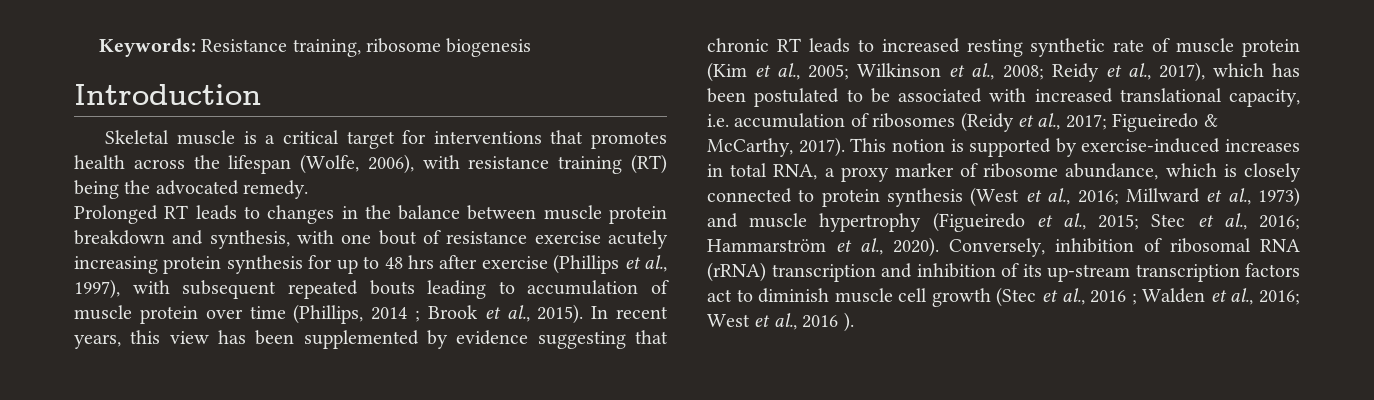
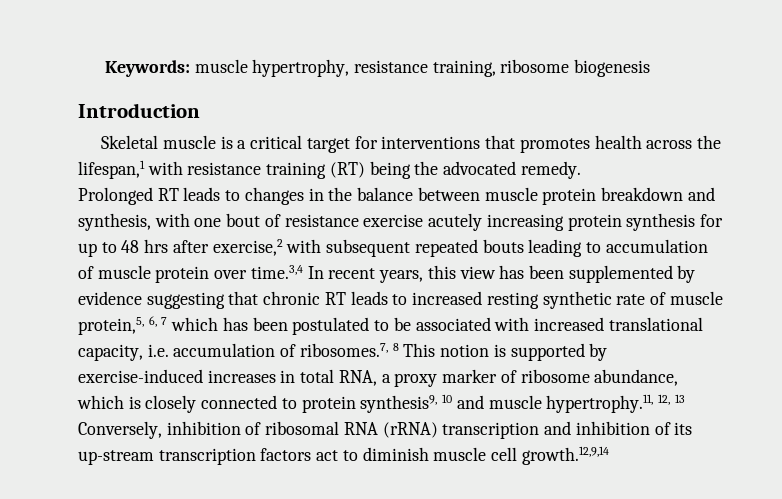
- Keywords: Resistance training, ribosome biogenesis
+ Keywords: muscle hypertrophy, resistance training, ribosome biogenesis
- Skeletal muscle is a critical target for interventions that promotes health across the lifespan (Wolfe, 2006), with resistance training (RT) being the advocated remedy.
+ Skeletal muscle is a critical target for interventions that promotes health across the lifespan,1 with resistance training (RT) being the advocated remedy.
- Prolonged RT leads to changes in the balance between muscle protein breakdown and synthesis, with one bout of resistance exercise acutely increasing protein synthesis for up to 48 hrs after exercise (Phillips et al., 1997), with subsequent repeated bouts leading to accumulation of muscle protein over time (Phillips, 2014 ; Brook et al., 2015). In recent years, this view has been supplemented by evidence suggesting that chronic RT leads to increased resting synthetic rate of muscle protein (Kim et al., 2005; Wilkinson et al., 2008; Reidy et al., 2017), which has been postulated to be associated with increased translational capacity, i.e. accumulation of ribosomes (Reidy et al., 2017; Figueiredo & McCarthy, 2017). This notion is supported by exercise-induced increases in total RNA, a proxy marker of ribosome abundance, which is closely connected to protein synthesis (West et al., 2016; Millward et al., 1973) and muscle hypertrophy (Figueiredo et al., 2015; Stec et al., 2016; Hammarström et al., 2020). Conversely, inhibition of ribosomal RNA (rRNA) transcription and inhibition of its up-stream transcription factors act to diminish muscle cell growth (Stec et al., 2016 ; Walden et al., 2016; West et al., 2016 ).
+ Prolonged RT leads to changes in the balance between muscle protein breakdown and synthesis, with one bout of resistance exercise acutely increasing protein synthesis for up to 48 hrs after exercise,2 with subsequent repeated bouts leading to accumulation of muscle protein over time.3,4 In recent years, this view has been supplemented by evidence suggesting that chronic RT leads to increased resting synthetic rate of muscle protein,5, 6, 7 which has been postulated to be associated with increased translational capacity, i.e. accumulation of ribosomes.7, 8 This notion is supported by exercise-induced increases in total RNA, a proxy marker of ribosome abundance, which is closely connected to protein synthesis9, 10 and muscle hypertrophy.11, 12, 13 Conversely, inhibition of ribosomal RNA (rRNA) transcription and inhibition of its up-stream transcription factors act to diminish muscle cell growth.12,9,14

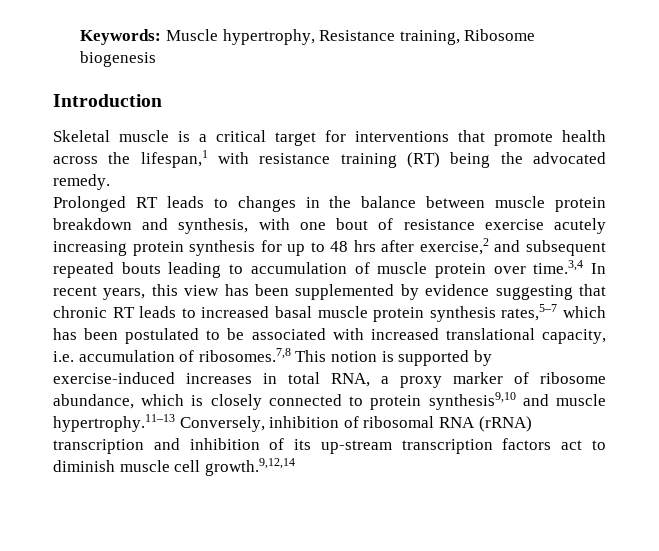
- Keywords: muscle hypertrophy, resistance training, ribosome biogenesis
+ Keywords: Muscle hypertrophy, Resistance training, Ribosome biogenesis
- Skeletal muscle is a critical target for interventions that promotes health across the lifespan,1 with resistance training (RT) being the advocated remedy.
+ Skeletal muscle is a critical target for interventions that promote health across the lifespan,1 with resistance training (RT) being the advocated remedy.
- Prolonged RT leads to changes in the balance between muscle protein breakdown and synthesis, with one bout of resistance exercise acutely increasing protein synthesis for up to 48 hrs after exercise,2 with subsequent repeated bouts leading to accumulation of muscle protein over time.3,4 In recent years, this view has been supplemented by evidence suggesting that chronic RT leads to increased resting synthetic rate of muscle protein,5, 6, 7 which has been postulated to be associated with increased translational capacity, i.e. accumulation of ribosomes.7, 8 This notion is supported by exercise-induced increases in total RNA, a proxy marker of ribosome abundance, which is closely connected to protein synthesis9, 10 and muscle hypertrophy.11, 12, 13 Conversely, inhibition of ribosomal RNA (rRNA) transcription and inhibition of its up-stream transcription factors act to diminish muscle cell growth.12,9,14
+ Prolonged RT leads to changes in the balance between muscle protein breakdown and synthesis, with one bout of resistance exercise acutely increasing protein synthesis for up to 48 hrs after exercise,2 and subsequent repeated bouts leading to accumulation of muscle protein over time.3,4 In recent years, this view has been supplemented by evidence suggesting that chronic RT leads to increased basal muscle protein synthesis rates,5–7 which has been postulated to be associated with increased translational capacity, i.e. accumulation of ribosomes.7,8 This notion is supported by exercise-induced increases in total RNA, a proxy marker of ribosome abundance, which is closely connected to protein synthesis9,10 and muscle hypertrophy.11–13 Conversely, inhibition of ribosomal RNA (rRNA) transcription and inhibition of its up-stream transcription factors act to diminish muscle cell growth.9,12,14

